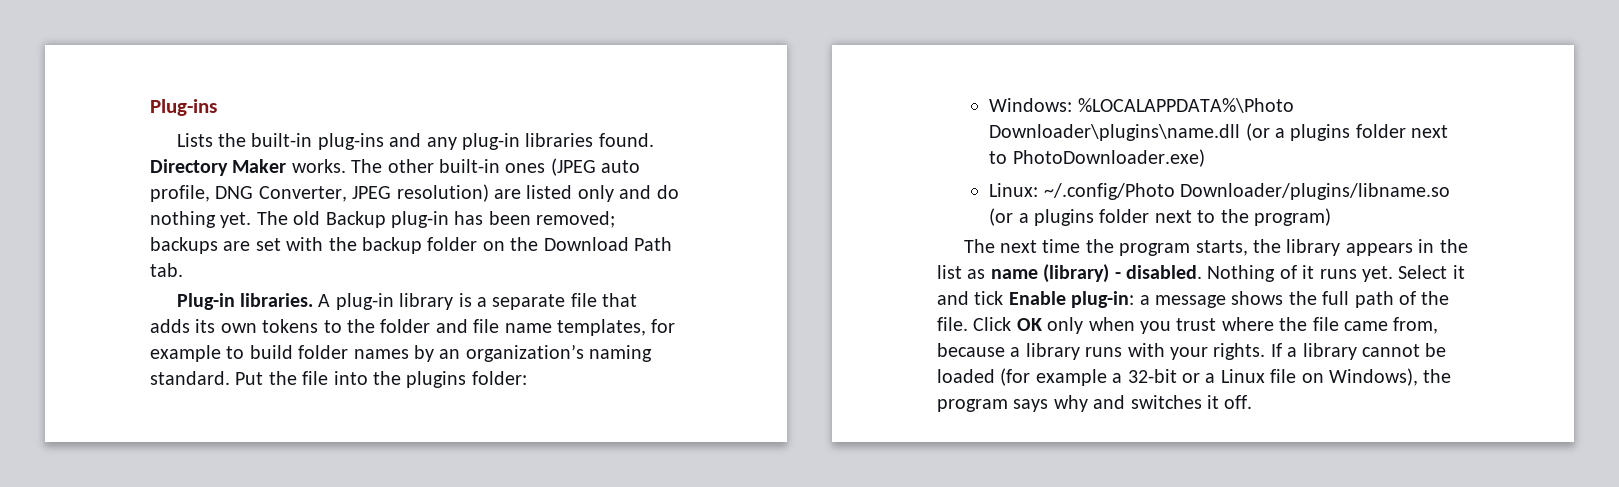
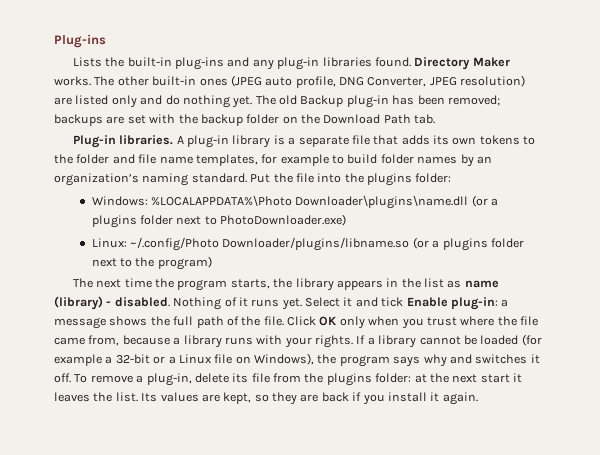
+ To remove a plug-in, delete its file from the plugins folder: at the next start it leaves the list. Its values are kept, so they are back if you install it again.

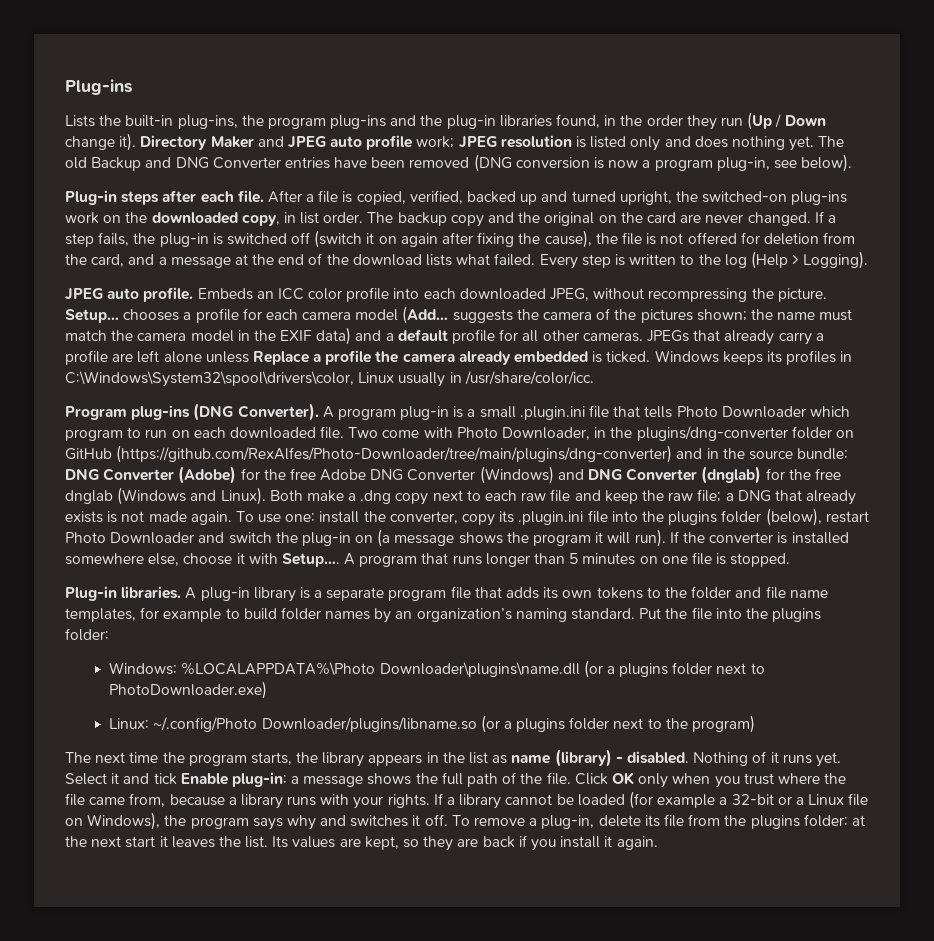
- Lists the built-in plug-ins and any plug-in libraries found. Directory Maker works. The other built-in ones (JPEG auto profile, DNG Converter, JPEG resolution) are listed only and do nothing yet.
+ Lists the built-in plug-ins, the program plug-ins and the plug-in libraries found, in the order they run (Up / Down change it). Directory Maker and JPEG auto profile work; JPEG resolution is listed only and does nothing yet.
- The old Backup plug-in has been removed; backups are set with the backup folder on the Download Path tab.
+ The old Backup and DNG Converter entries have been removed (DNG conversion is now a program plug-in, see below).
+ Plug-in steps after each file. After a file is copied, verified, backed up and turned upright, the switched-on plug-ins work on the downloaded copy, in list order. The backup copy and the original on the card are never changed. If a step fails, the plug-in is switched off (switch it on again after fixing the cause), the file is not offered for deletion from the card, and a message at the end of the download lists what failed. Every step is written to the log (Help > Logging).
+ JPEG auto profile. Embeds an ICC color profile into each downloaded JPEG, without recompressing the picture. Setup… chooses a profile for each camera model (Add… suggests the camera of the pictures shown; the name must match the camera model in the EXIF data) and a default profile for all other cameras. JPEGs that already carry a profile are left alone unless Replace a profile the camera already embedded is ticked. Windows keeps its profiles in C:\Windows\System32\spool\drivers\color, Linux usually in /usr/share/color/icc.
+ Program plug-ins (DNG Converter). A program plug-in is a small .plugin.ini file that tells Photo Downloader which program to run on each downloaded file. Two come with Photo Downloader, in the plugins/dng-converter folder on GitHub (https://github.com/RexAlfes/Photo-Downloader/tree/main/plugins/dng-converter) and in the source bundle: DNG Converter (Adobe) for the free Adobe DNG Converter (Windows) and DNG Converter (dnglab) for the free dnglab (Windows and Linux). Both make a .dng copy next to each raw file and keep the raw file; a DNG that already exists is not made again. To use one: install the converter, copy its .plugin.ini file into the plugins folder (below), restart Photo Downloader and switch the plug-in on (a message shows the program it will run). If the converter is installed somewhere else, choose it with Setup…. A program that runs longer than 5 minutes on one file is stopped.
- A plug-in library is a separate file that adds its own tokens to the folder and file name templates, for example to build folder names by an organization’s naming standard.
+ A plug-in library is a separate program file that adds its own tokens to the folder and file name templates, for example to build folder names by an organization’s naming standard.

